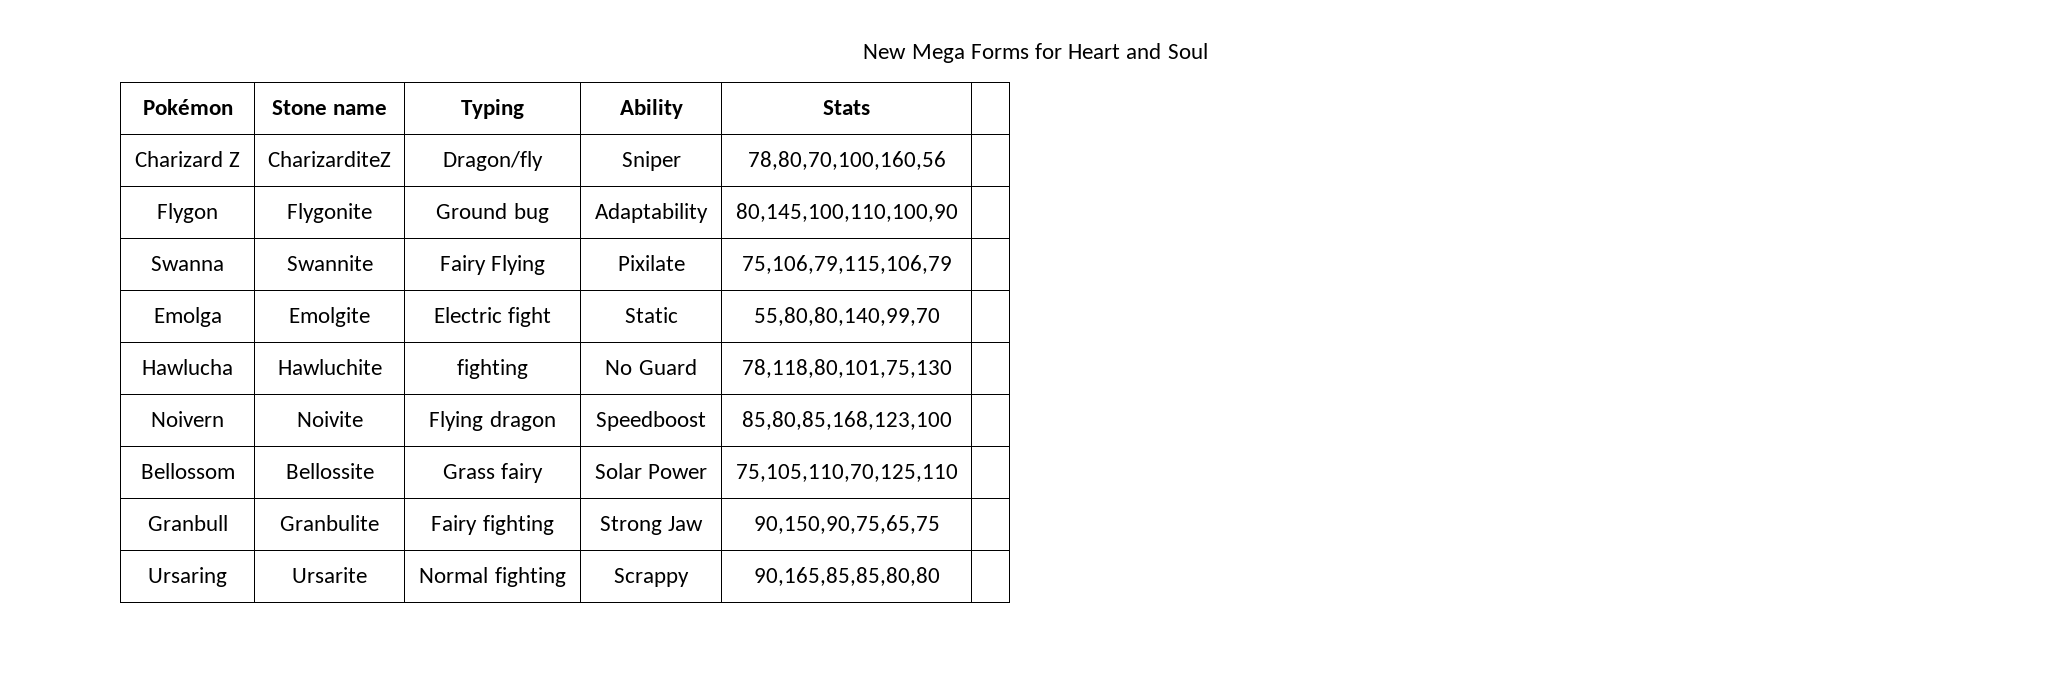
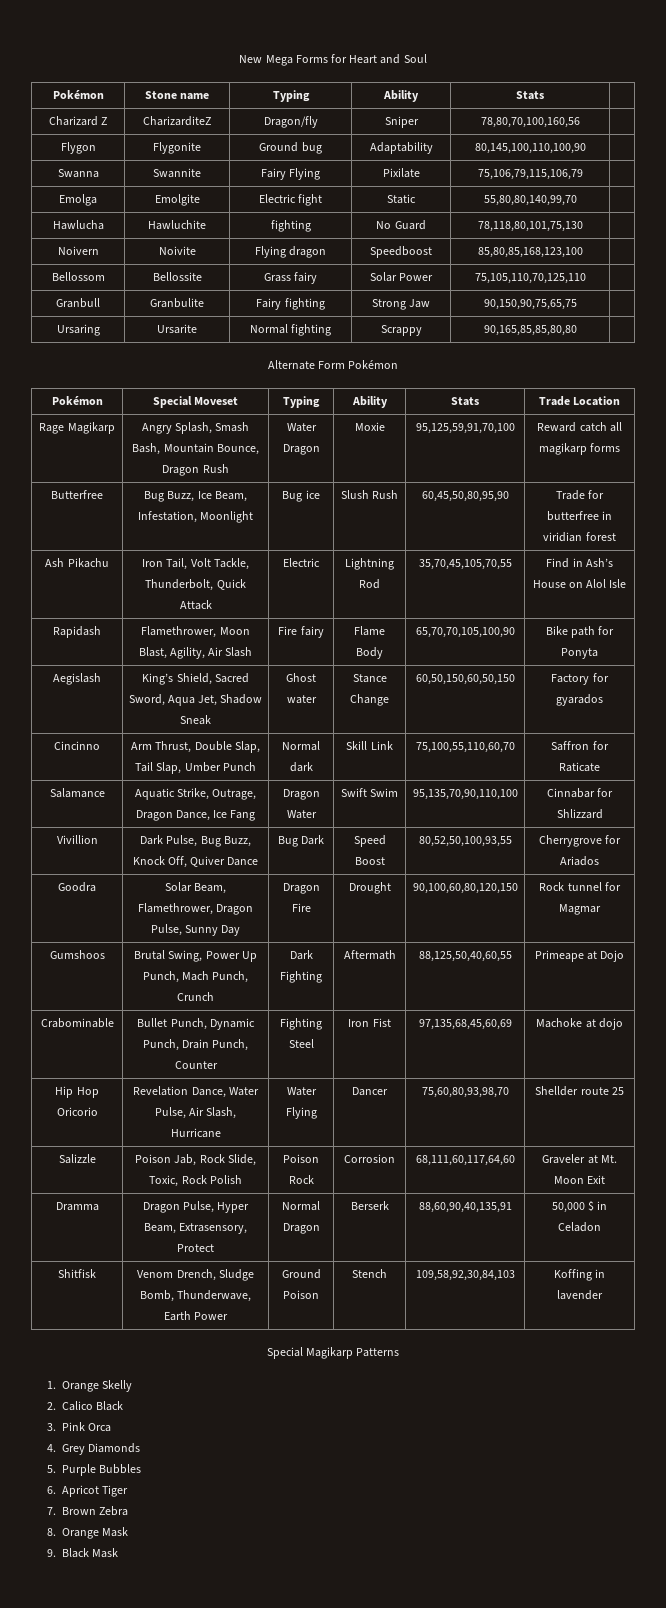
+ Alternate Form Pokémon
+ Pokémon | Special Moveset | Typing | Ability | Stats | Trade Location
+ Rage Magikarp | Angry Splash, Smash Bash, Mountain Bounce, Dragon Rush | Water Dragon | Moxie | 95,125,59,91,70,100 | Reward catch all magikarp forms
+ Butterfree | Bug Buzz, Ice Beam, Infestation, Moonlight | Bug ice | Slush Rush | 60,45,50,80,95,90 | Trade for butterfree in viridian forest
+ Ash Pikachu | Iron Tail, Volt Tackle, Thunderbolt, Quick Attack | Electric | Lightning Rod | 35,70,45,105,70,55 | Find in Ash’s House on Alol Isle
+ Rapidash | Flamethrower, Moon Blast, Agility, Air Slash | Fire fairy | Flame Body | 65,70,70,105,100,90 | Bike path for Ponyta
+ Aegislash | King’s Shield, Sacred Sword, Aqua Jet, Shadow Sneak | Ghost water | Stance Change | 60,50,150,60,50,150 | Factory for gyarados
+ Cincinno | Arm Thrust, Double Slap, Tail Slap, Umber Punch | Normal dark | Skill Link | 75,100,55,110,60,70 | Saffron for Raticate
+ Salamance | Aquatic Strike, Outrage, Dragon Dance, Ice Fang | Dragon Water | Swift Swim | 95,135,70,90,110,100 | Cinnabar for Shlizzard
+ Vivillion | Dark Pulse, Bug Buzz, Knock Off, Quiver Dance | Bug Dark | Speed Boost | 80,52,50,100,93,55 | Cherrygrove for Ariados
+ Goodra | Solar Beam, Flamethrower, Dragon Pulse, Sunny Day | Dragon Fire | Drought | 90,100,60,80,120,150 | Rock tunnel for Magmar
+ Gumshoos | Brutal Swing, Power Up Punch, Mach Punch, Crunch | Dark Fighting | Aftermath | 88,125,50,40,60,55 | Primeape at Dojo
+ Crabominable | Bullet Punch, Dynamic Punch, Drain Punch, Counter | Fighting Steel | Iron Fist | 97,135,68,45,60,69 | Machoke at dojo
+ Hip Hop Oricorio | Revelation Dance, Water Pulse, Air Slash, Hurricane | Water Flying | Dancer | 75,60,80,93,98,70 | Shellder route 25
+ Salizzle | Poison Jab, Rock Slide, Toxic, Rock Polish | Poison Rock | Corrosion | 68,111,60,117,64,60 | Graveler at Mt. Moon Exit
+ Dramma | Dragon Pulse, Hyper Beam, Extrasensory, Protect | Normal Dragon | Berserk | 88,60,90,40,135,91 | 50,000 $ in Celadon
+ Shitfisk | Venom Drench, Sludge Bomb, Thunderwave, Earth Power | Ground Poison | Stench | 109,58,92,30,84,103 | Koffing in lavender
+ Special Magikarp Patterns
+ 1. Orange Skelly
+ 2. Calico Black
+ 3. Pink Orca
+ 4. Grey Diamonds
+ 5. Purple Bubbles
+ 6. Apricot Tiger
+ 7. Brown Zebra
+ 8. Orange Mask
+ 9. Black Mask

